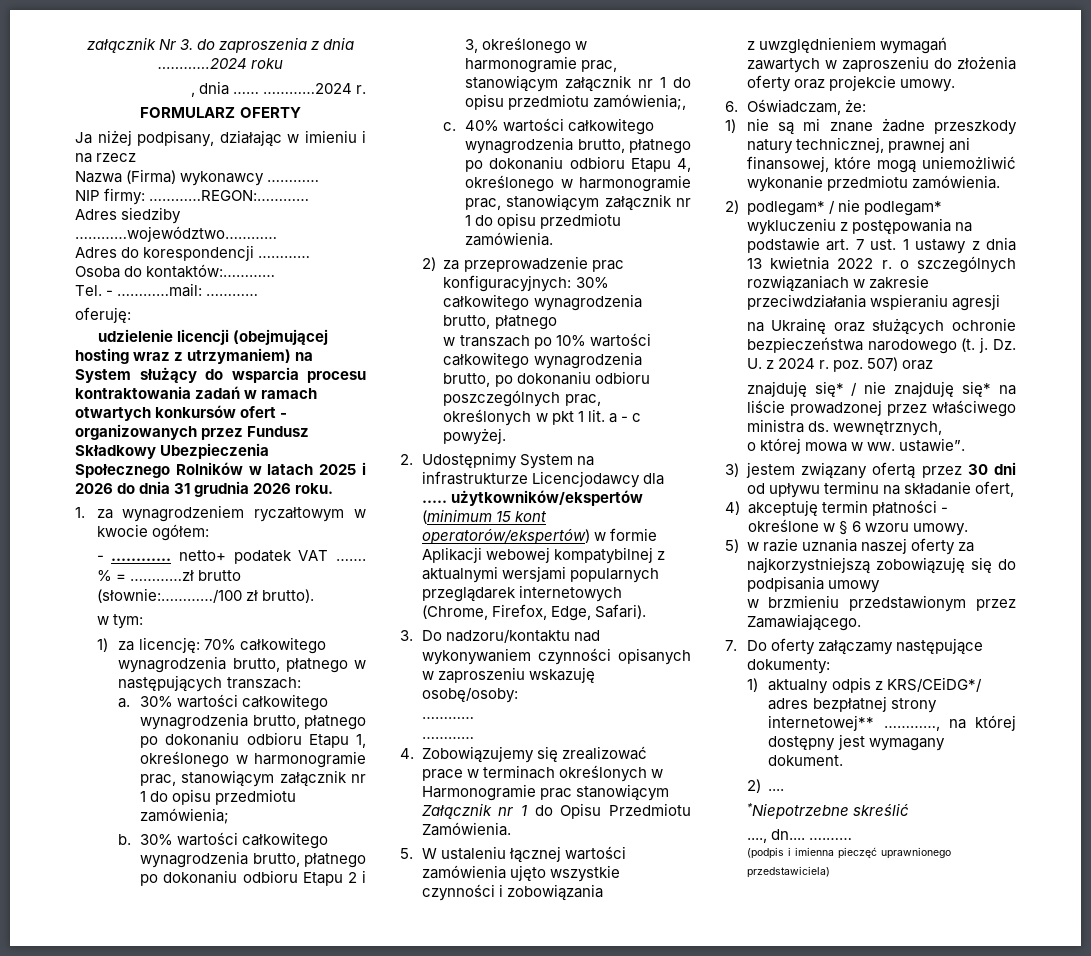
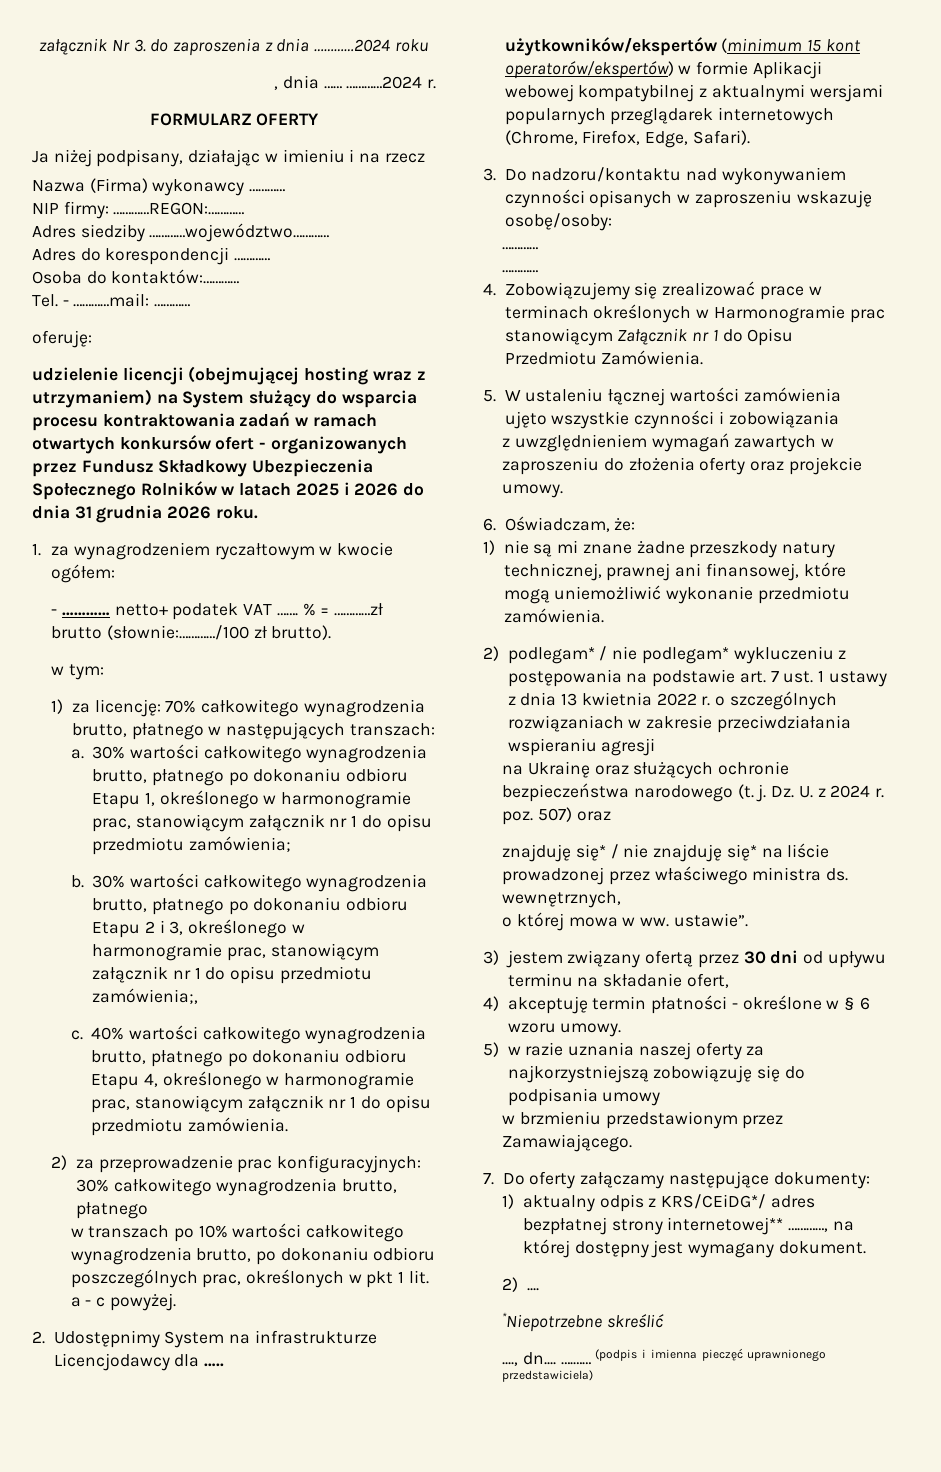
- ….……
- (podpis i imienna pieczęć uprawnionego przedstawiciela)
+ ….…… (podpis i imienna pieczęć uprawnionego przedstawiciela)

